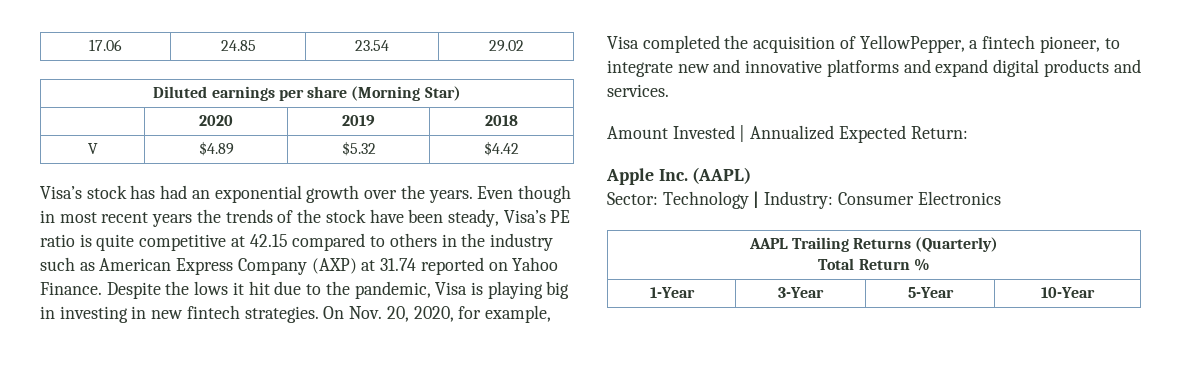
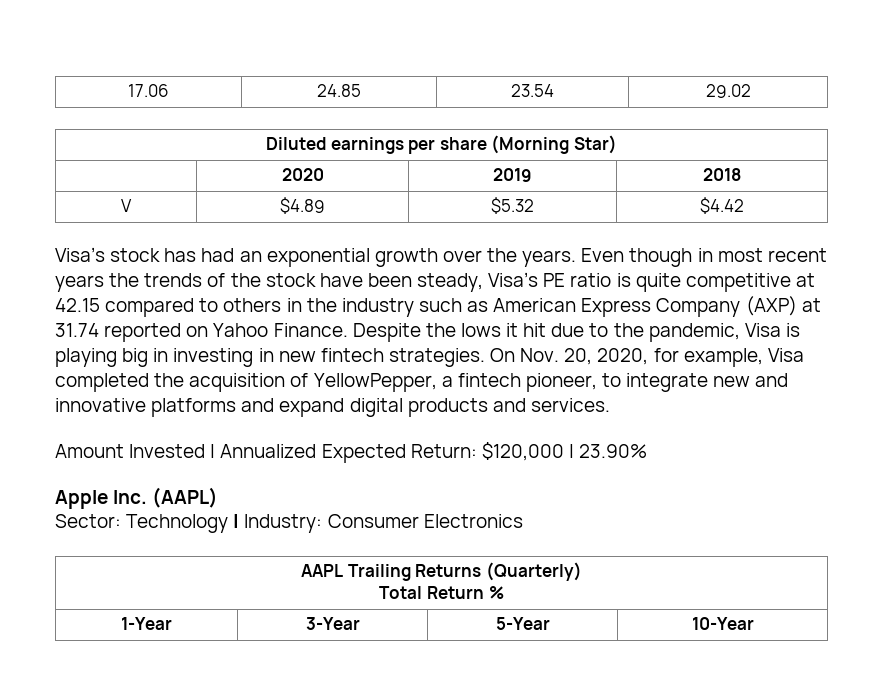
- Amount Invested | Annualized Expected Return:
+ Amount Invested | Annualized Expected Return: $120,000 | 23.90%

